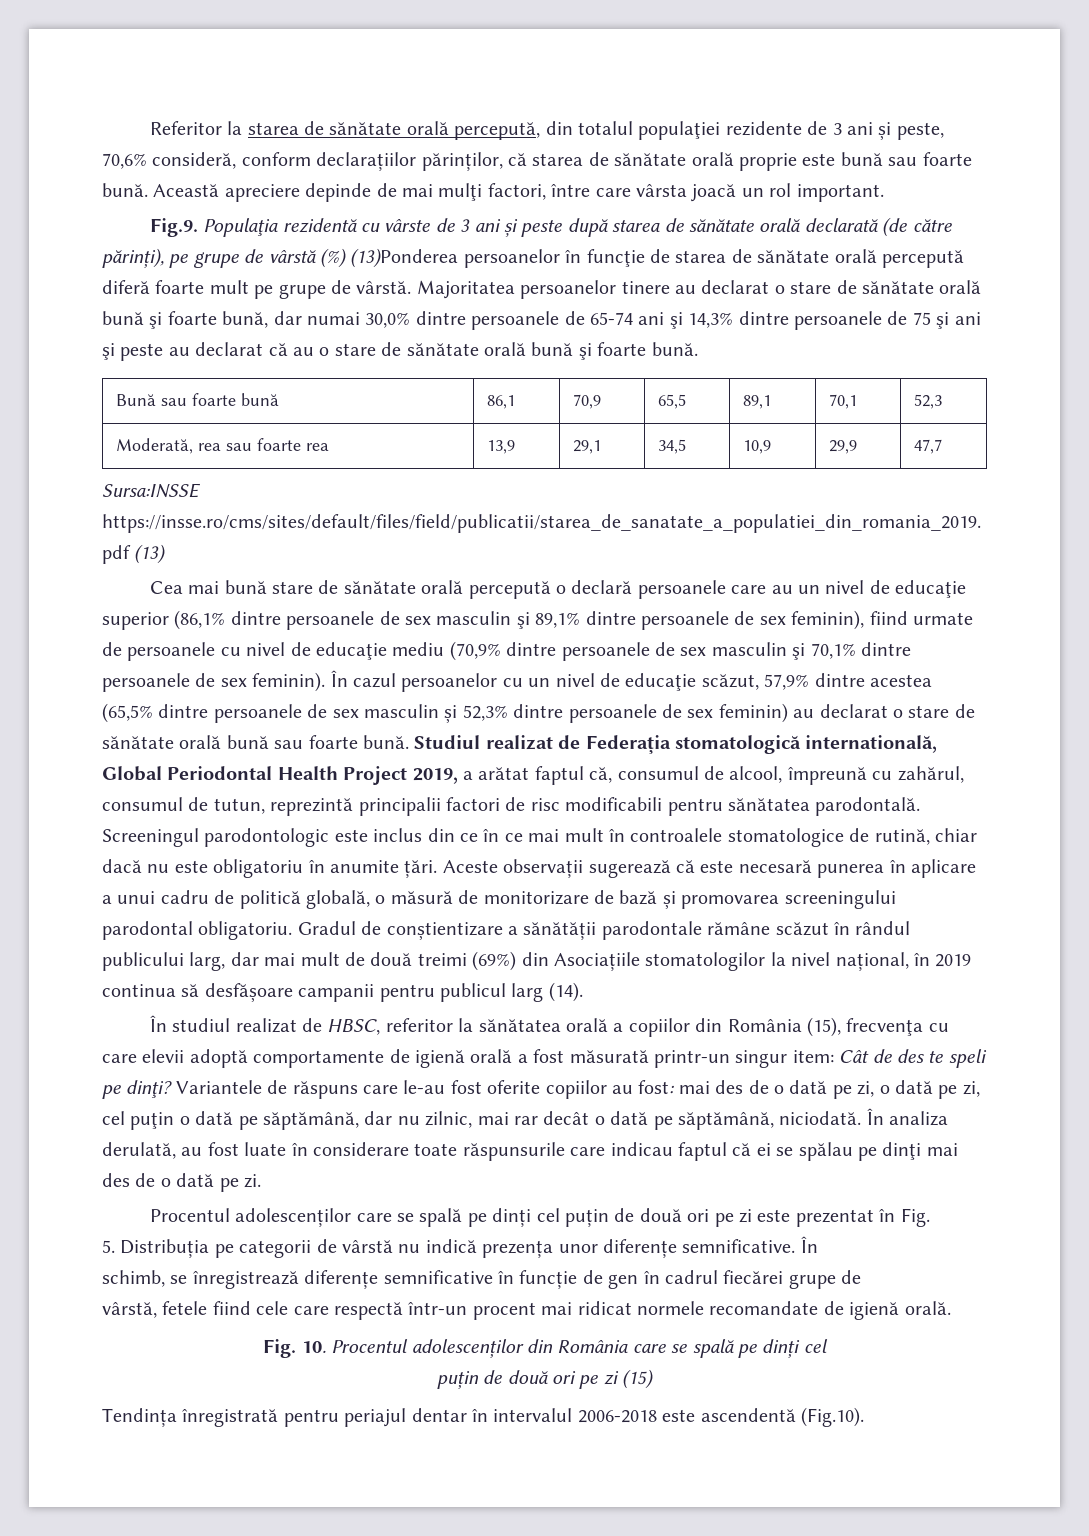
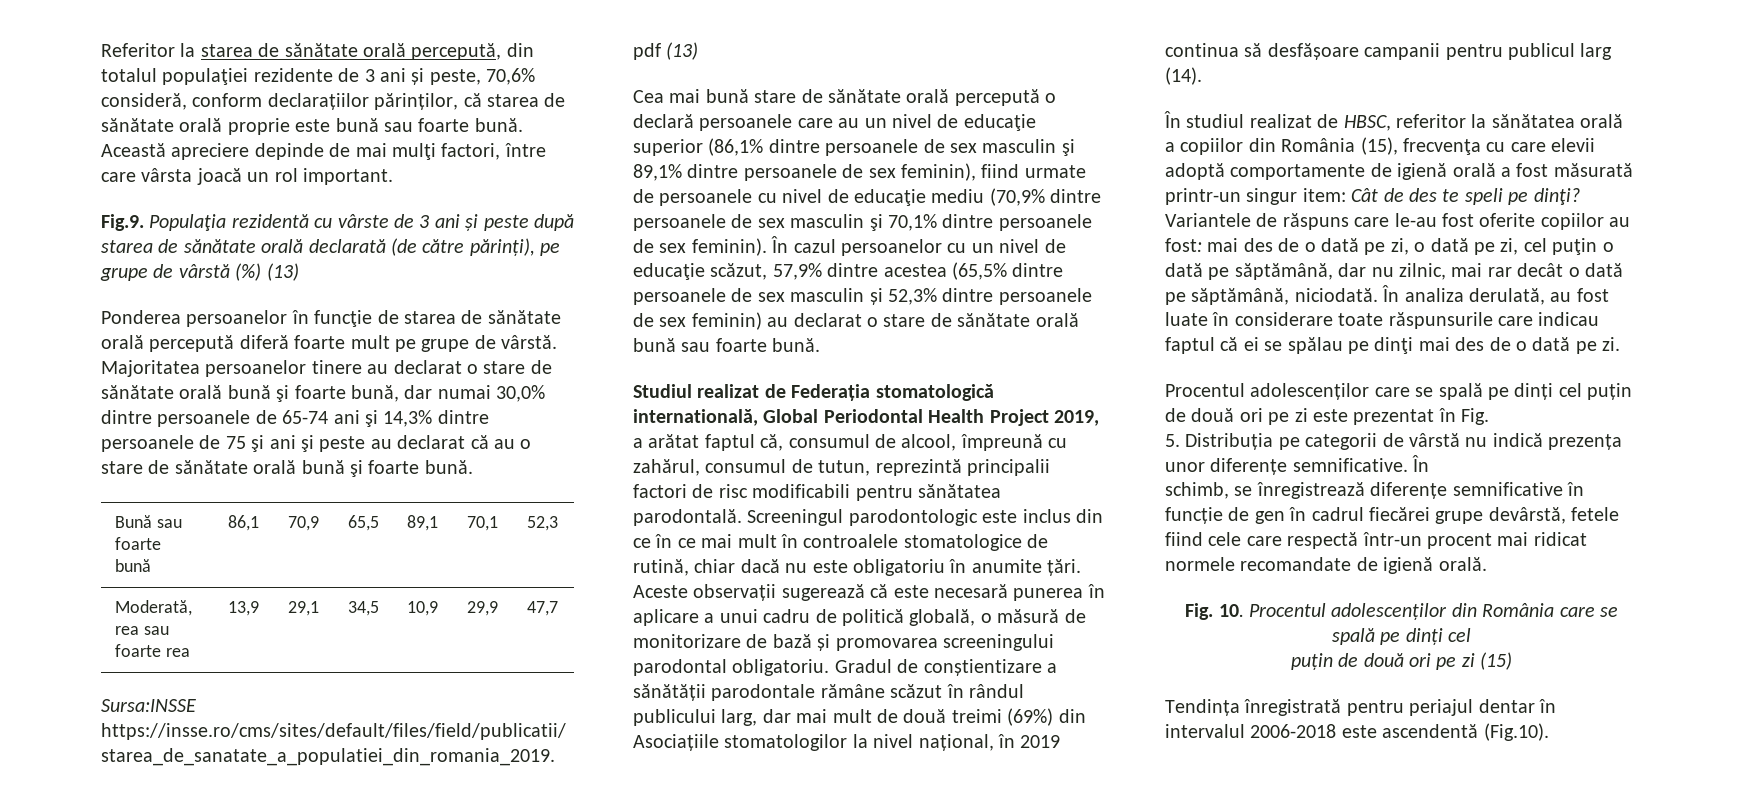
- Fig.9. Populaţia rezidentă cu vârste de 3 ani și peste după starea de sănătate orală declarată (de către părinți), pe grupe de vârstă (%) (13)Ponderea persoanelor în funcţie de starea de sănătate orală percepută diferă foarte mult pe grupe de vârstă.
+ Fig.9. Populaţia rezidentă cu vârste de 3 ani și peste după starea de sănătate orală declarată (de către părinți), pe grupe de vârstă (%) (13)
+ Ponderea persoanelor în funcţie de starea de sănătate orală percepută diferă foarte mult pe grupe de vârstă.
- În cazul persoanelor cu un nivel de educaţie scăzut, 57,9% dintre acestea (65,5% dintre persoanele de sex masculin și 52,3% dintre persoanele de sex feminin) au declarat o stare de sănătate orală bună sau foarte bună. Studiul realizat de Federația stomatologică internatională, Global Periodontal Health Project 2019, a arătat faptul că, consumul de alcool, împreună cu zahărul, consumul de tutun, reprezintă principalii factori de risc modificabili pentru sănătatea parodontală.
+ În cazul persoanelor cu un nivel de educaţie scăzut, 57,9% dintre acestea (65,5% dintre persoanele de sex masculin și 52,3% dintre persoanele de sex feminin) au declarat o stare de sănătate orală bună sau foarte bună.
+ Studiul realizat de Federația stomatologică internatională, Global Periodontal Health Project 2019, a arătat faptul că, consumul de alcool, împreună cu zahărul, consumul de tutun, reprezintă principalii factori de risc modificabili pentru sănătatea parodontală.
- schimb, se înregistrează diferențe semnificative în funcție de gen în cadrul fiecărei grupe de
- vârstă, fetele fiind cele care respectă într-un procent mai ridicat normele recomandate de igienă orală.
+ schimb, se înregistrează diferențe semnificative în funcție de gen în cadrul fiecărei grupe devârstă, fetele fiind cele care respectă într-un procent mai ridicat normele recomandate de igienă orală.

